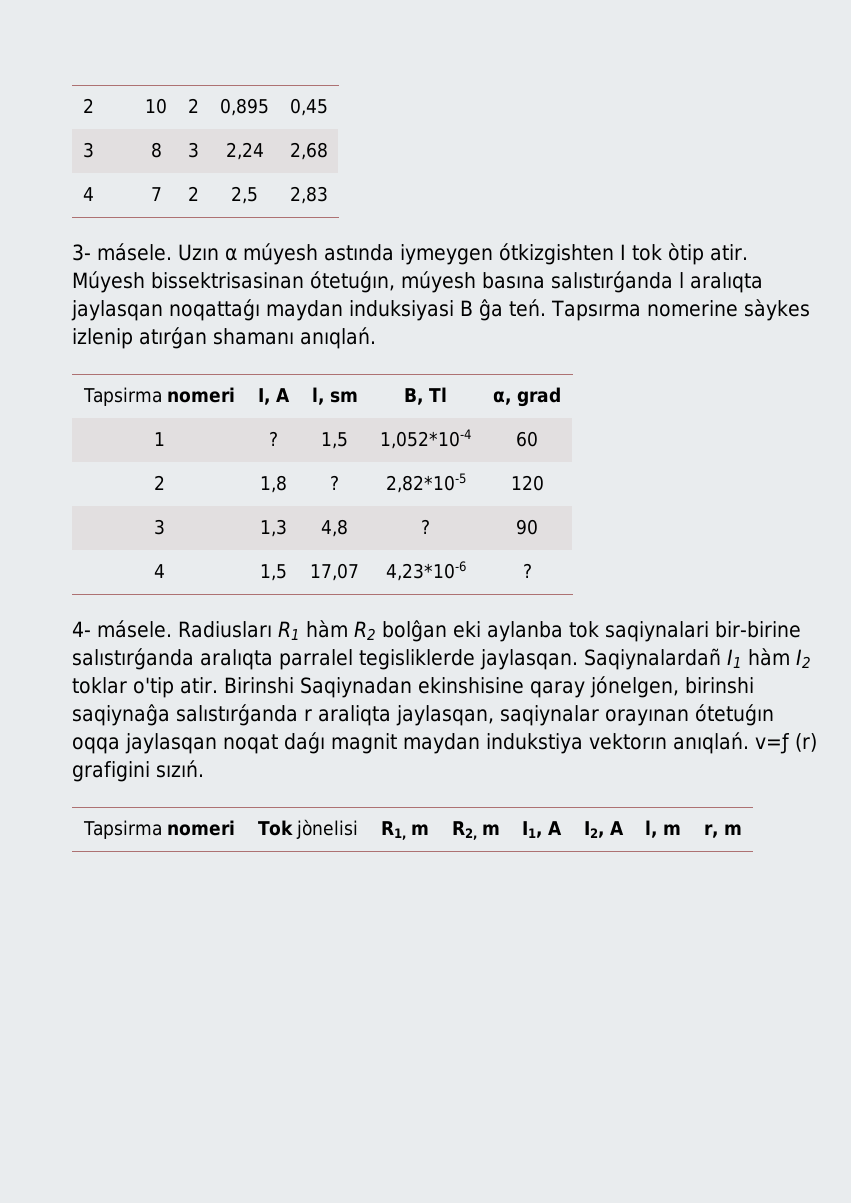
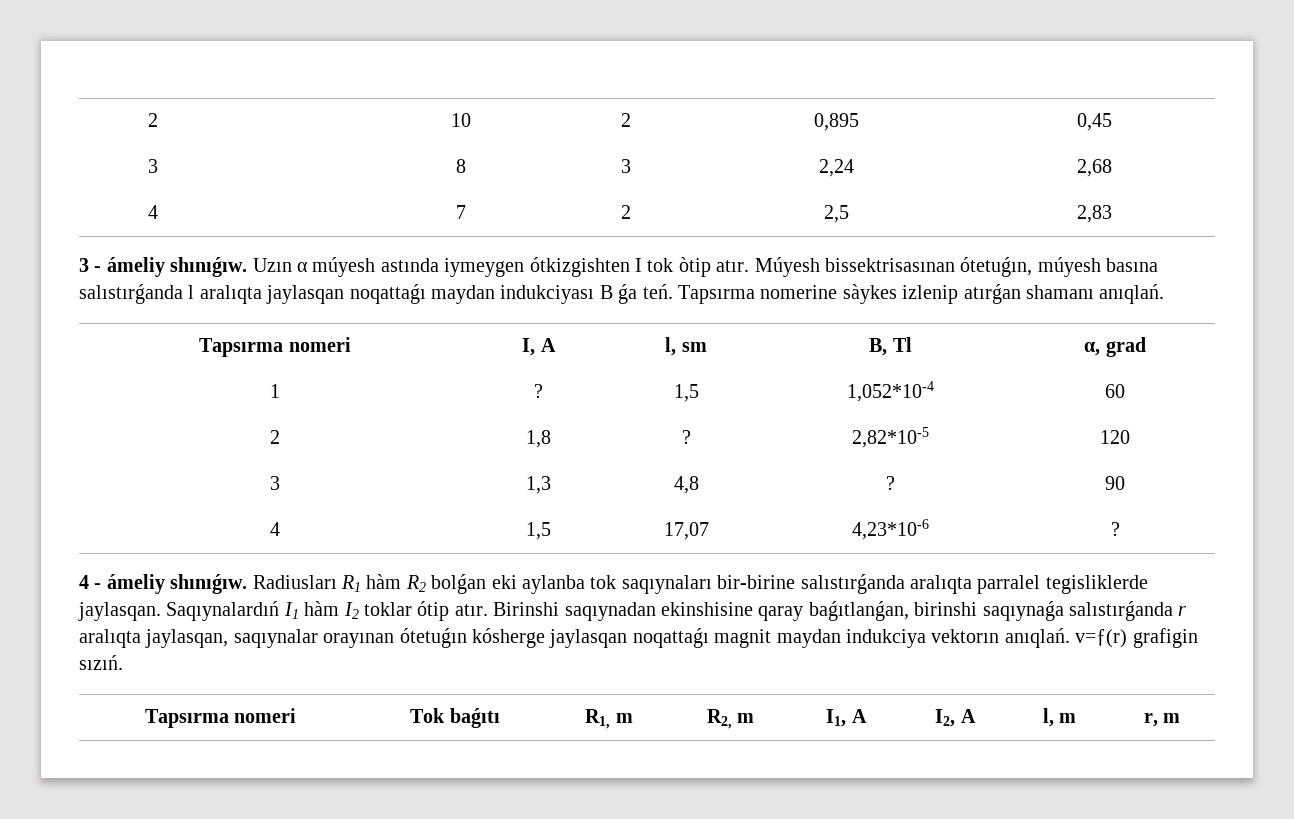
- 3- másele.
+ 3 - ámeliy shınıǵıw.
- Uzın α múyesh astında iymeygen ótkizgishten I tok òtip atir. Múyesh bissektrisasinan ótetuǵın, múyesh basına salıstırǵanda l aralıqta jaylasqan noqattaǵı maydan induksiyasi B ĝa teń.
+ Uzın α múyesh astında iymeygen ótkizgishten I tok òtip atır. Múyesh bissektrisasınan ótetuǵın, múyesh basına salıstırǵanda l aralıqta jaylasqan noqattaǵı maydan indukciyası B ǵa teń.
- Tapsirma nomeri | I, A | l, sm | B, Tl | α, grad
+ Tapsırma nomeri | I, A | l, sm | B, Tl | α, grad
- 4- másele.
+ 4 - ámeliy shınıǵıw.
- Radiusları R1 hàm R2 bolĝan eki aylanba tok saqiynalari bir-birine salıstırǵanda aralıqta parralel tegisliklerde jaylasqan.
+ Radiusları R1 hàm R2 bolǵan eki aylanba tok saqıynaları bir-birine salıstırǵanda aralıqta parralel tegisliklerde jaylasqan.
- Saqiynalardañ I1 hàm I2 toklar o'tip atir. Birinshi Saqiynadan ekinshisine qaray jónelgen, birinshi saqiynaĝa salıstırǵanda r araliqta jaylasqan, saqiynalar orayınan ótetuǵın oqqa jaylasqan noqat daǵı magnit maydan indukstiya vektorın anıqlań. v=ƒ (r) grafigini sızıń.
+ Saqıynalardıń I1 hàm I2 toklar ótip atır. Birinshi saqıynadan ekinshisine qaray baǵıtlanǵan, birinshi saqıynaǵa salıstırǵanda r aralıqta jaylasqan, saqıynalar orayınan ótetuǵın kósherge jaylasqan noqattaǵı magnit maydan indukciya vektorın anıqlań. v=ƒ(r) grafigin sızıń.
- Tapsirma nomeri | Tok jònelisi | R1, m | R2, m | I1, A | I2, A | l, m | r, m
+ Tapsırma nomeri | Tok baǵıtı | R1, m | R2, m | I1, A | I2, A | l, m | r, m

